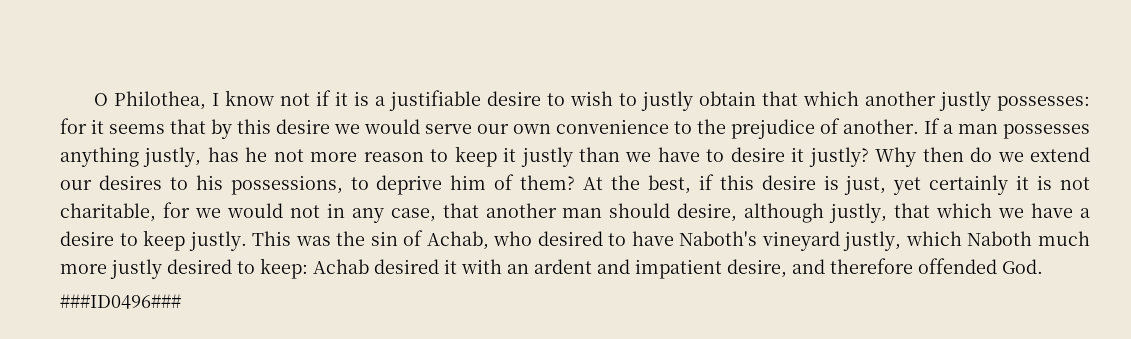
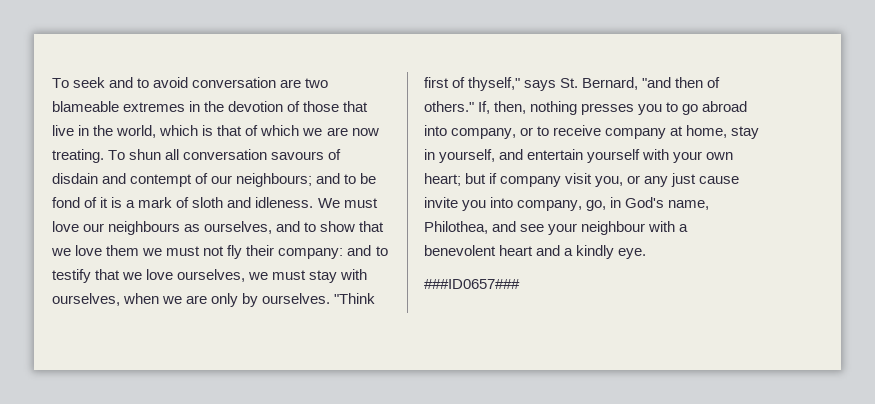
- O Philothea, I know not if it is a justifiable desire to wish to justly obtain that which another justly possesses: for it seems that by this desire we would serve our own convenience to the prejudice of another. If a man possesses anything justly, has he not more reason to keep it justly than we have to desire it justly? Why then do we extend our desires to his possessions, to deprive him of them? At the best, if this desire is just, yet certainly it is not charitable, for we would not in any case, that another man should desire, although justly, that which we have a desire to keep justly. This was the sin of Achab, who desired to have Naboth's vineyard justly, which Naboth much more justly desired to keep: Achab desired it with an ardent and impatient desire, and therefore offended God.
- ###ID0496###
+ To seek and to avoid conversation are two blameable extremes in the devotion of those that live in the world, which is that of which we are now treating. To shun all conversation savours of disdain and contempt of our neighbours; and to be fond of it is a mark of sloth and idleness. We must love our neighbours as ourselves, and to show that we love them we must not fly their company: and to testify that we love ourselves, we must stay with ourselves, when we are only by ourselves. "Think first of thyself," says St. Bernard, "and then of others." If, then, nothing presses you to go abroad into company, or to receive company at home, stay in yourself, and entertain yourself with your own heart; but if company visit you, or any just cause invite you into company, go, in God's name, Philothea, and see your neighbour with a benevolent heart and a kindly eye.
+ ###ID0657###

